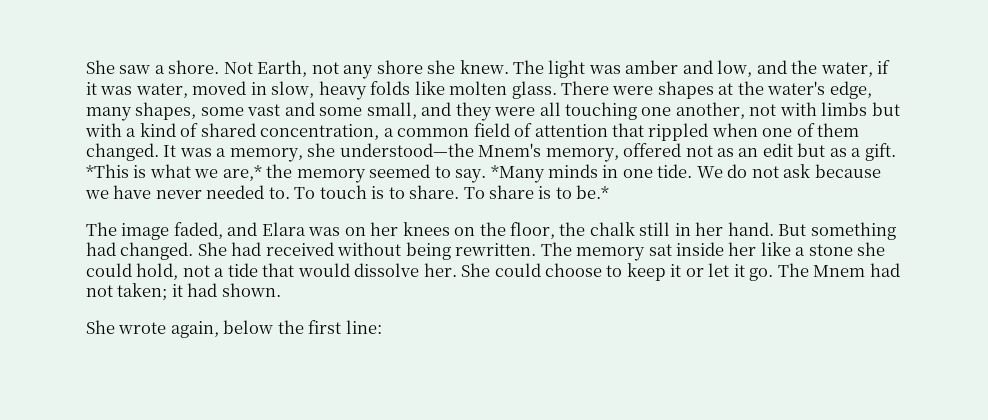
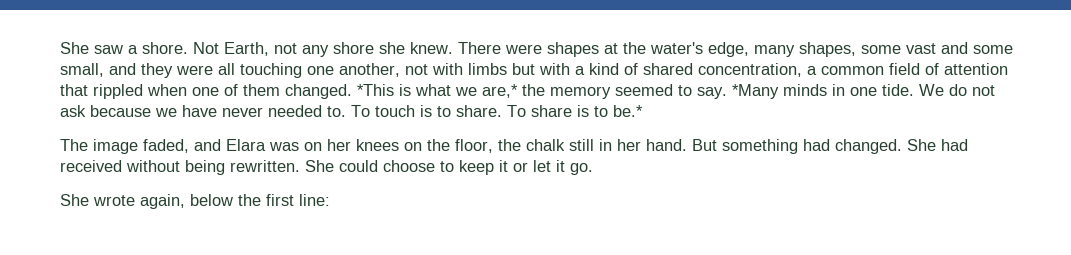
- The light was amber and low, and the water, if it was water, moved in slow, heavy folds like molten glass.
- It was a memory, she understood—the Mnem's memory, offered not as an edit but as a gift.
- The memory sat inside her like a stone she could hold, not a tide that would dissolve her.
- The Mnem had not taken; it had shown.

